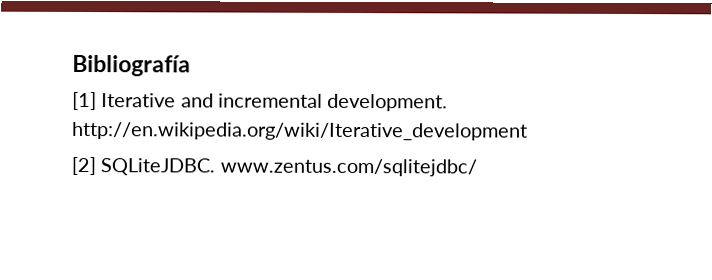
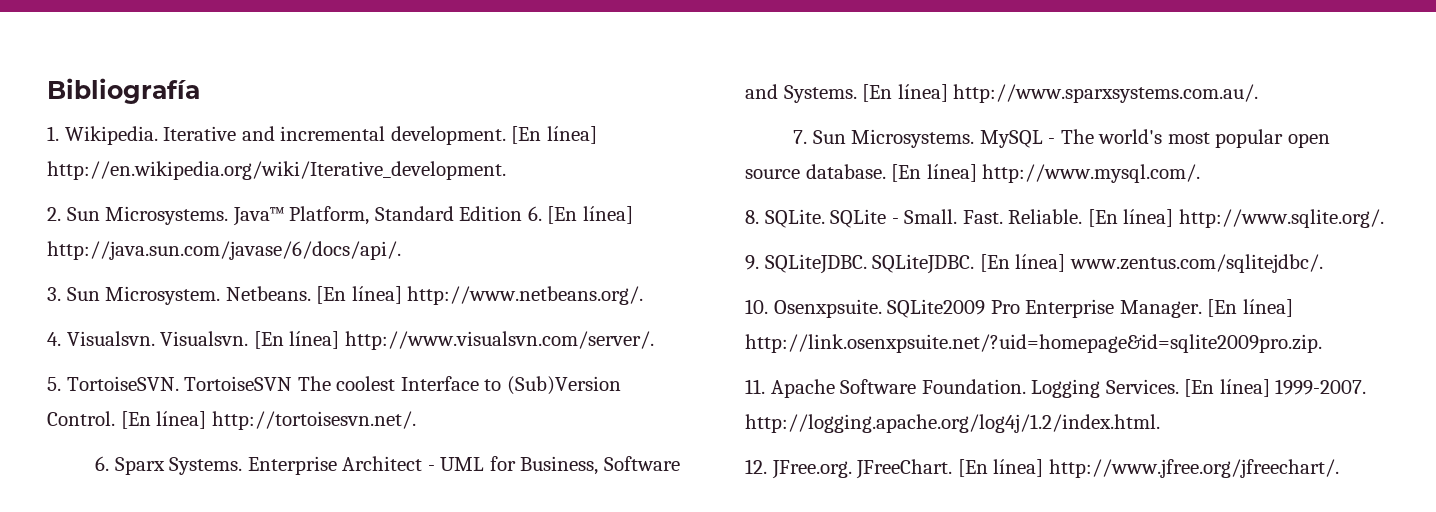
- [1] Iterative and incremental development. http://en.wikipedia.org/wiki/Iterative_development
- [2] SQLiteJDBC. www.zentus.com/sqlitejdbc/
+ 1. Wikipedia. Iterative and incremental development. [En línea] http://en.wikipedia.org/wiki/Iterative_development.
+ 2. Sun Microsystems. Java™ Platform, Standard Edition 6. [En línea] http://java.sun.com/javase/6/docs/api/.
+ 3. Sun Microsystem. Netbeans. [En línea] http://www.netbeans.org/.
+ 4. Visualsvn. Visualsvn. [En línea] http://www.visualsvn.com/server/.
+ 5. TortoiseSVN. TortoiseSVN The coolest Interface to (Sub)Version Control. [En línea] http://tortoisesvn.net/.
+ 6. Sparx Systems. Enterprise Architect - UML for Business, Software and Systems. [En línea] http://www.sparxsystems.com.au/.
+ 7. Sun Microsystems. MySQL - The world's most popular open source database. [En línea] http://www.mysql.com/.
+ 8. SQLite. SQLite - Small. Fast. Reliable. [En línea] http://www.sqlite.org/.
+ 9. SQLiteJDBC. SQLiteJDBC. [En línea] www.zentus.com/sqlitejdbc/.
+ 10. Osenxpsuite. SQLite2009 Pro Enterprise Manager. [En línea] http://link.osenxpsuite.net/?uid=homepage&id=sqlite2009pro.zip.
+ 11. Apache Software Foundation. Logging Services. [En línea] 1999-2007. http://logging.apache.org/log4j/1.2/index.html.
+ 12. JFree.org. JFreeChart. [En línea] http://www.jfree.org/jfreechart/.

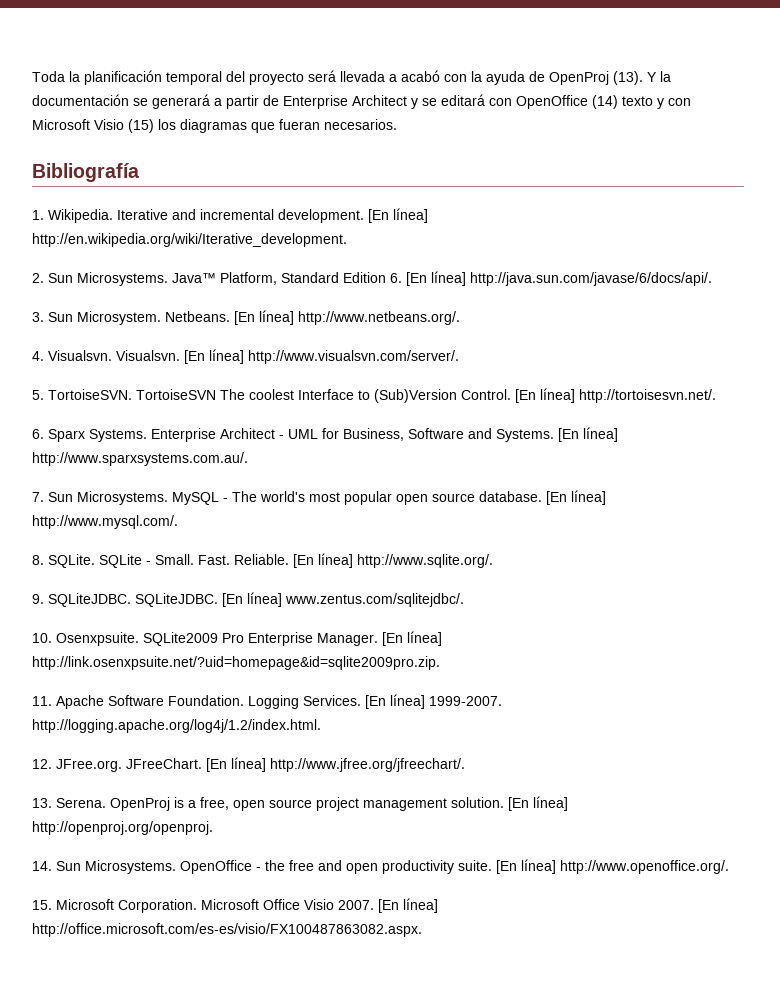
+ Toda la planificación temporal del proyecto será llevada a acabó con la ayuda de OpenProj (13). Y la documentación se generará a partir de Enterprise Architect y se editará con OpenOffice (14) texto y con Microsoft Visio (15) los diagramas que fueran necesarios.
+ 13. Serena. OpenProj is a free, open source project management solution. [En línea] http://openproj.org/openproj.
+ 14. Sun Microsystems. OpenOffice - the free and open productivity suite. [En línea] http://www.openoffice.org/.
+ 15. Microsoft Corporation. Microsoft Office Visio 2007. [En línea] http://office.microsoft.com/es-es/visio/FX100487863082.aspx.

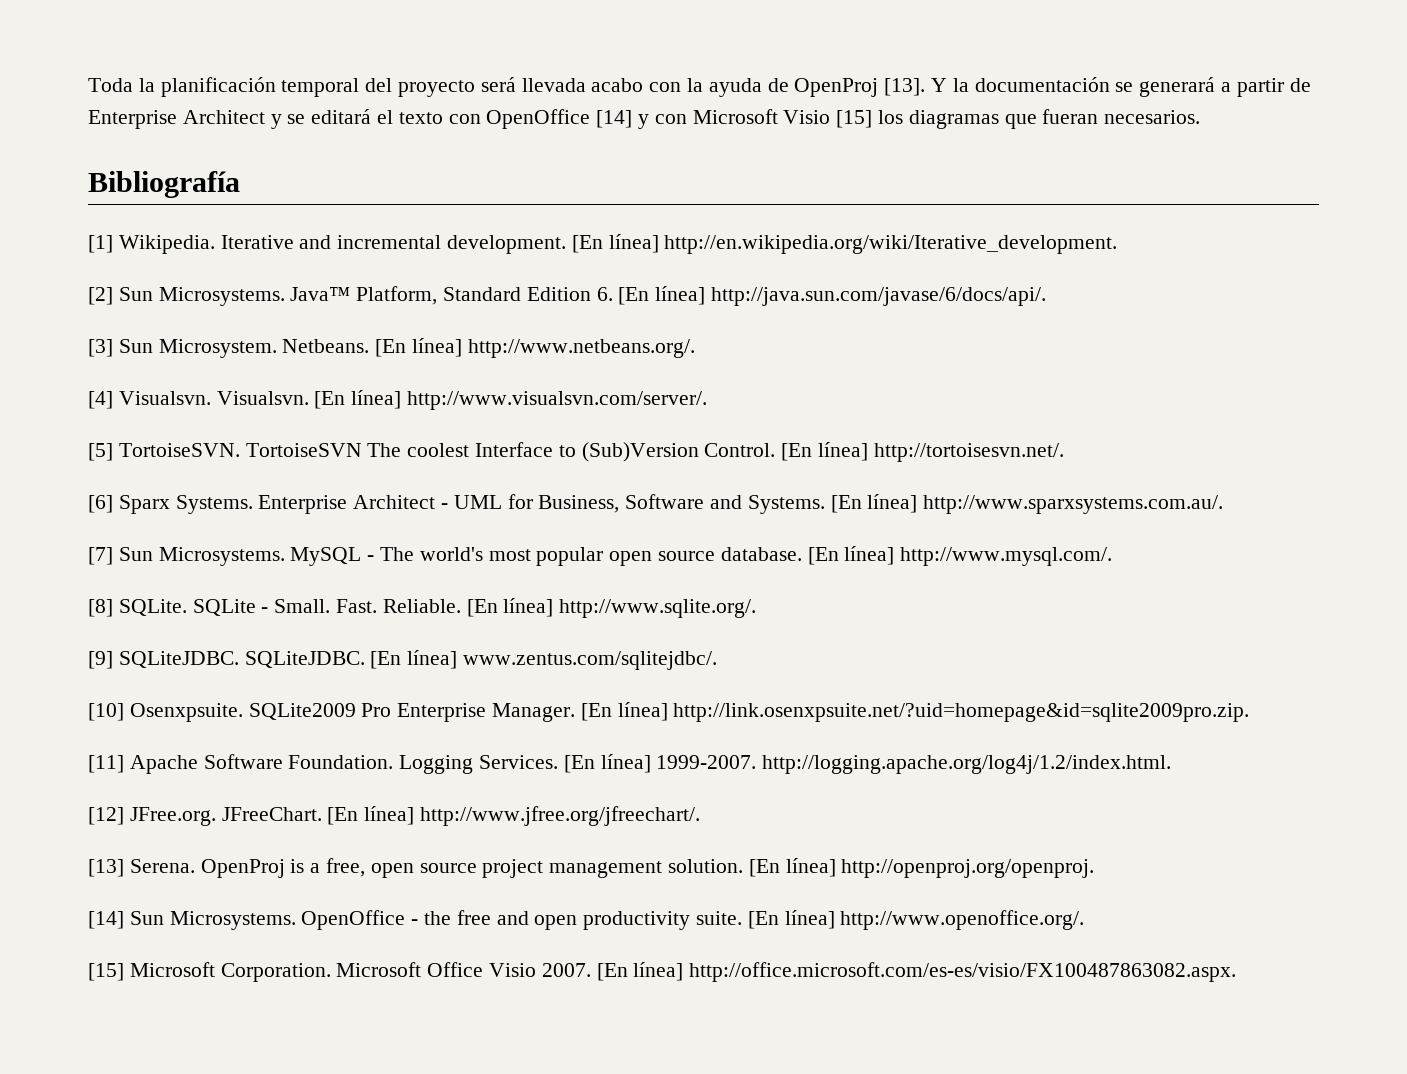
- Toda la planificación temporal del proyecto será llevada a acabó con la ayuda de OpenProj (13).
+ Toda la planificación temporal del proyecto será llevada acabo con la ayuda de OpenProj [13].
- Y la documentación se generará a partir de Enterprise Architect y se editará con OpenOffice (14) texto y con Microsoft Visio (15) los diagramas que fueran necesarios.
+ Y la documentación se generará a partir de Enterprise Architect y se editará el texto con OpenOffice [14] y con Microsoft Visio [15] los diagramas que fueran necesarios.
- 1. Wikipedia.
+ [1] Wikipedia.
- 2. Sun Microsystems.
+ [2] Sun Microsystems.
- 3. Sun Microsystem.
+ [3] Sun Microsystem.
- 4. Visualsvn.
+ [4] Visualsvn.
- 5. TortoiseSVN.
+ [5] TortoiseSVN.
- 6. Sparx Systems.
+ [6] Sparx Systems.
- 7. Sun Microsystems.
+ [7] Sun Microsystems.
- 8. SQLite.
+ [8] SQLite.
- 9. SQLiteJDBC.
+ [9] SQLiteJDBC.
- 10. Osenxpsuite.
+ [10] Osenxpsuite.
- 11. Apache Software Foundation.
+ [11] Apache Software Foundation.
- 12. JFree.org. JFreeChart.
+ [12] JFree.org. JFreeChart.
- 13. Serena.
+ [13] Serena.
- 14. Sun Microsystems.
+ [14] Sun Microsystems.
- 15. Microsoft Corporation.
+ [15] Microsoft Corporation.

